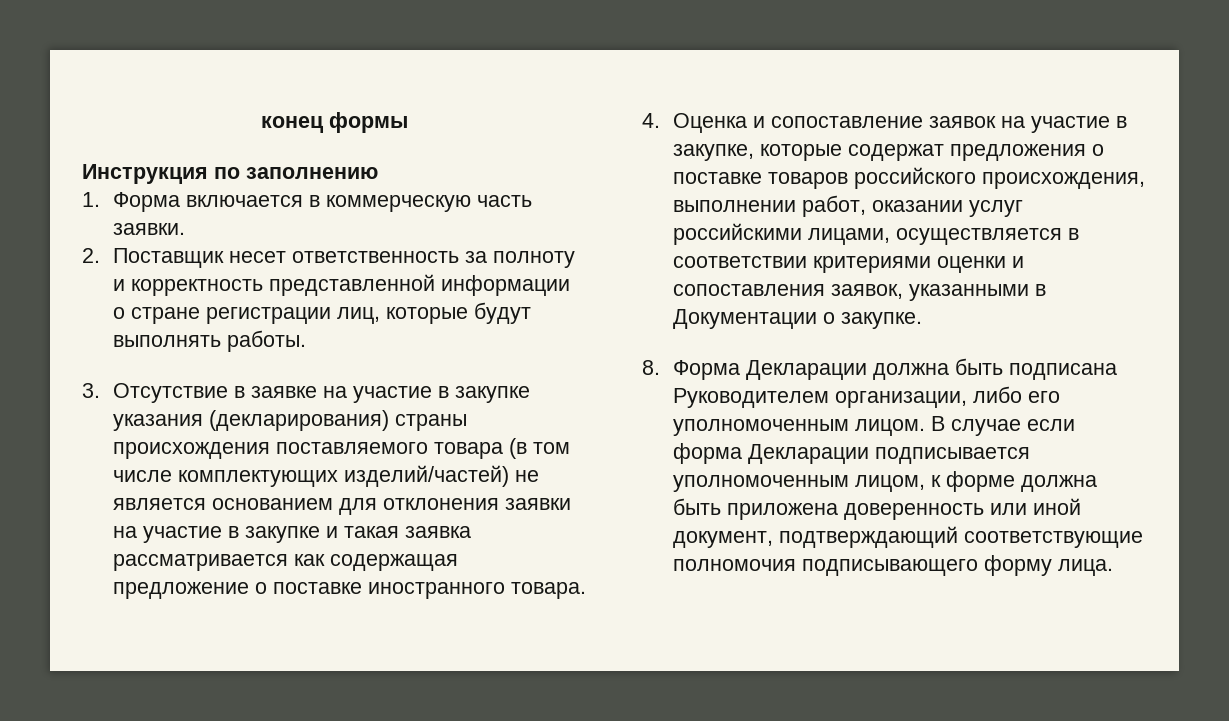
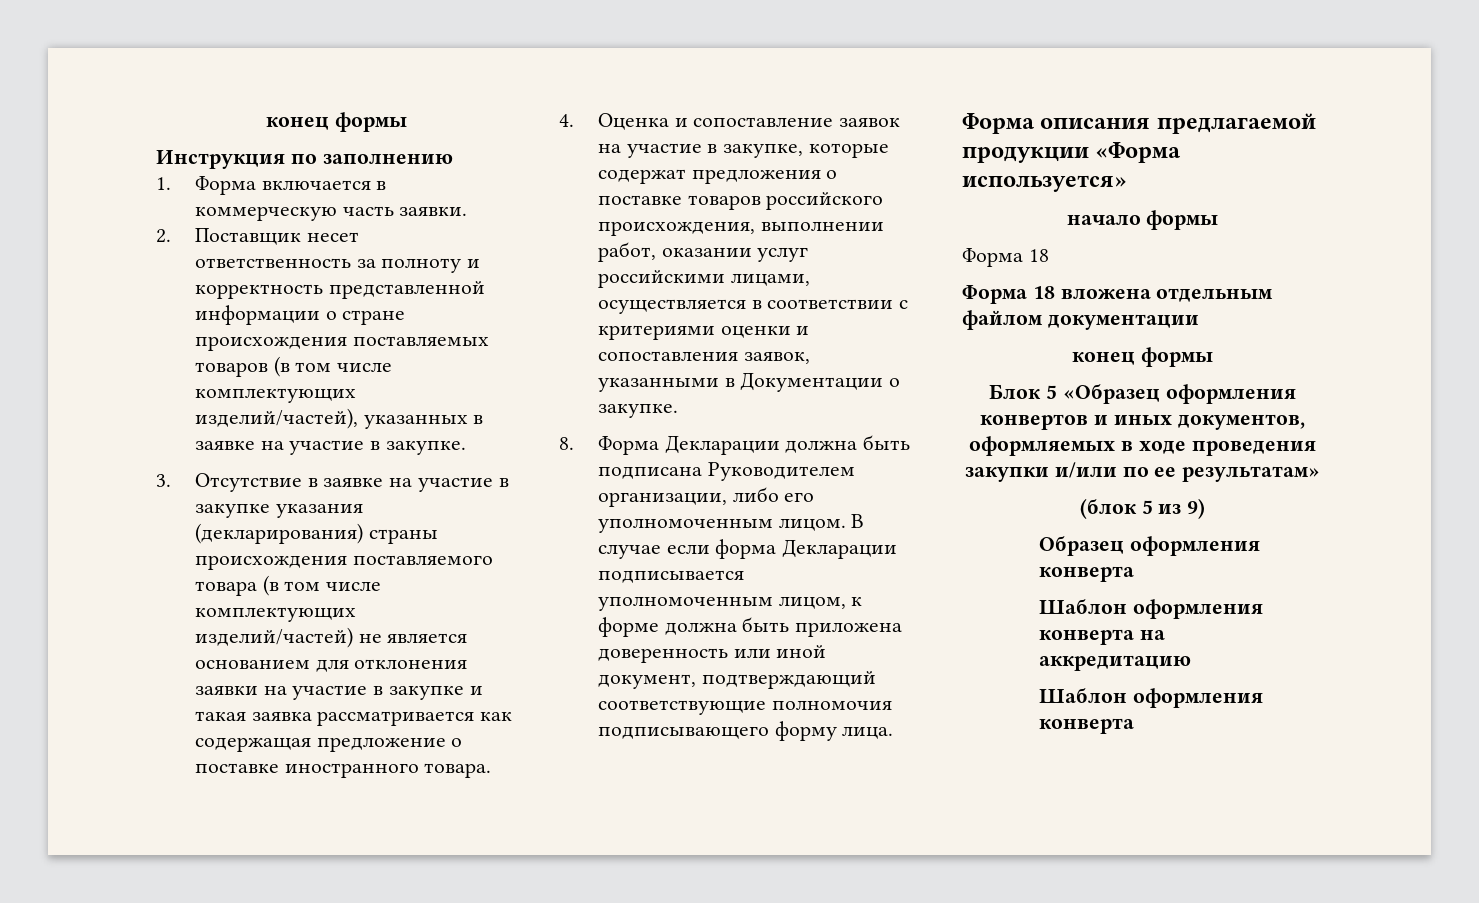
- 2. Поставщик несет ответственность за полноту и корректность представленной информации о стране регистрации лиц, которые будут выполнять работы.
+ 2. Поставщик несет ответственность за полноту и корректность представленной информации о стране происхождения поставляемых товаров (в том числе комплектующих изделий/частей), указанных в заявке на участие в закупке.
- 4. Оценка и сопоставление заявок на участие в закупке, которые содержат предложения о поставке товаров российского происхождения, выполнении работ, оказании услуг российскими лицами, осуществляется в соответствии критериями оценки и сопоставления заявок, указанными в Документации о закупке.
+ 4. Оценка и сопоставление заявок на участие в закупке, которые содержат предложения о поставке товаров российского происхождения, выполнении работ, оказании услуг российскими лицами, осуществляется в соответствии с критериями оценки и сопоставления заявок, указанными в Документации о закупке.
+ Форма описания предлагаемой продукции «Форма используется»
+ начало формы
+ Форма 18
+ Форма 18 вложена отдельным файлом документации
+ конец формы
+ Блок 5 «Образец оформления конвертов и иных документов, оформляемых в ходе проведения закупки и/или по ее результатам»
+ (блок 5 из 9)
+ Образец оформления конверта
+ Шаблон оформления конверта на аккредитацию
+ Шаблон оформления конверта

